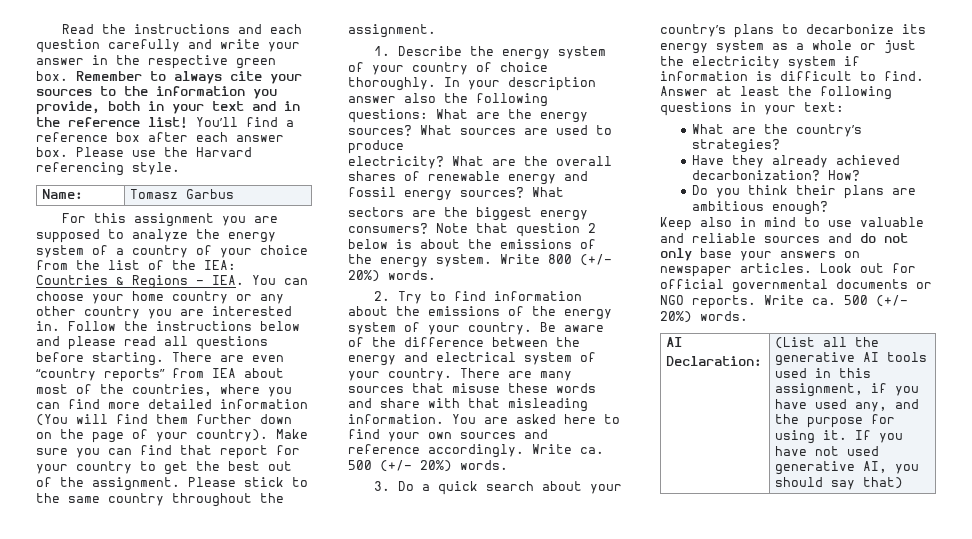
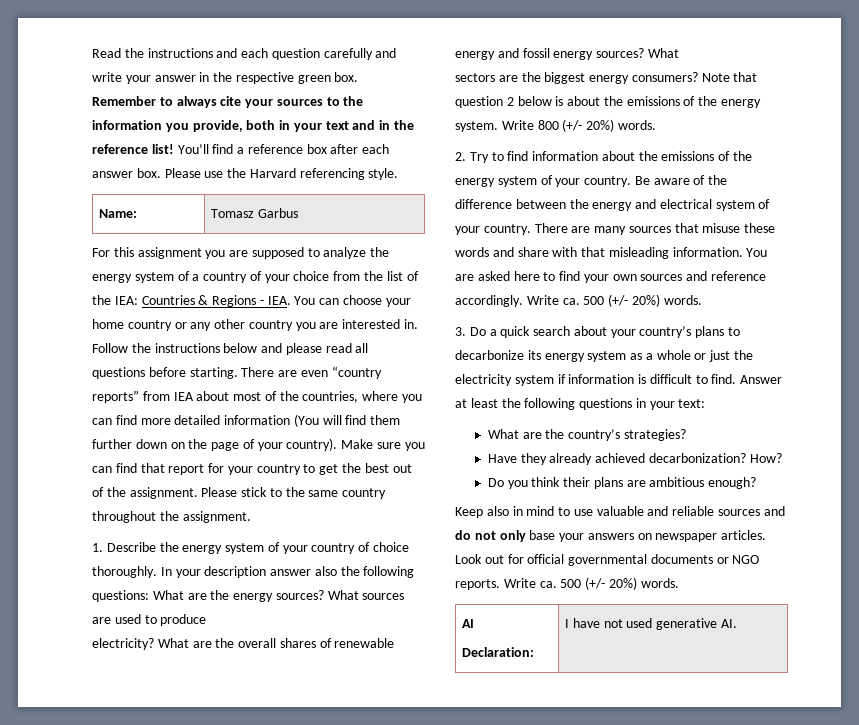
  Look out for official governmental documents or NGO reports. Write ca. 500 (+/- 20%) words.
  AI
- Declaration: | (List all the generative AI tools used in this assignment, if you have used any, and the purpose for using it. If you have not used generative AI, you should say that)
+ Declaration: | I have not used generative AI.

